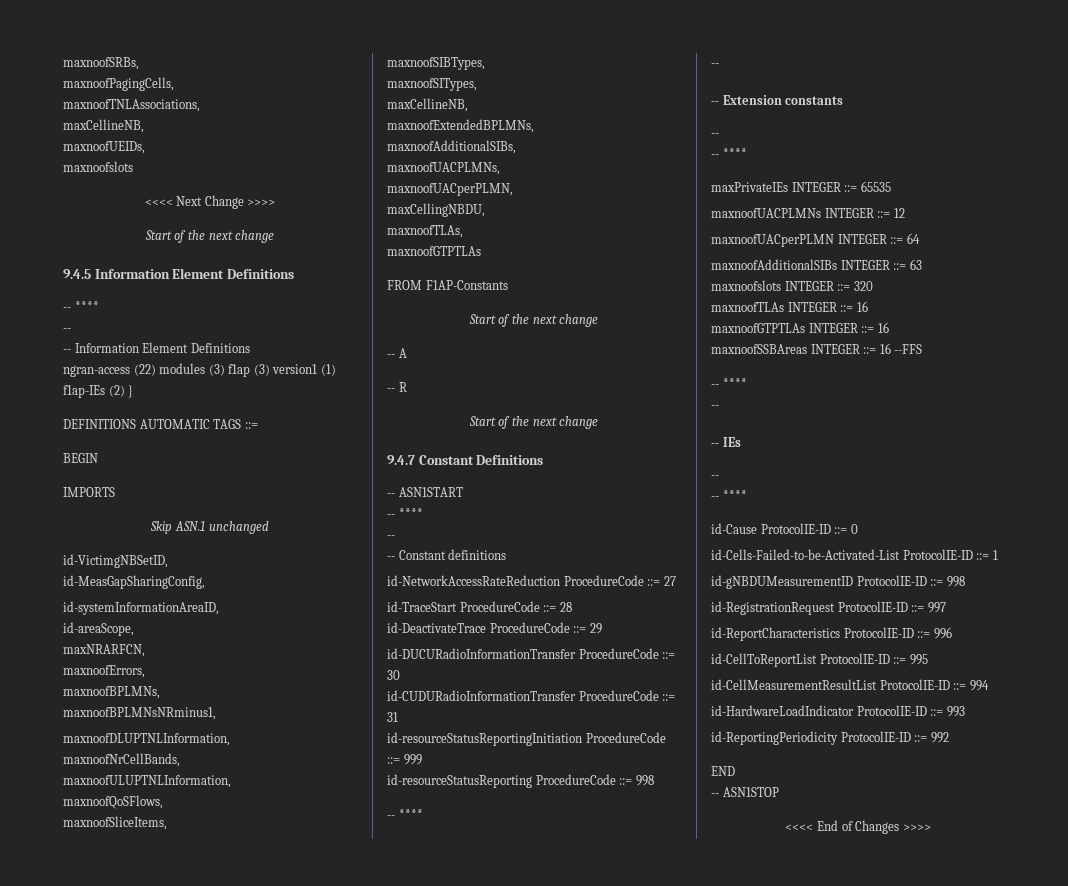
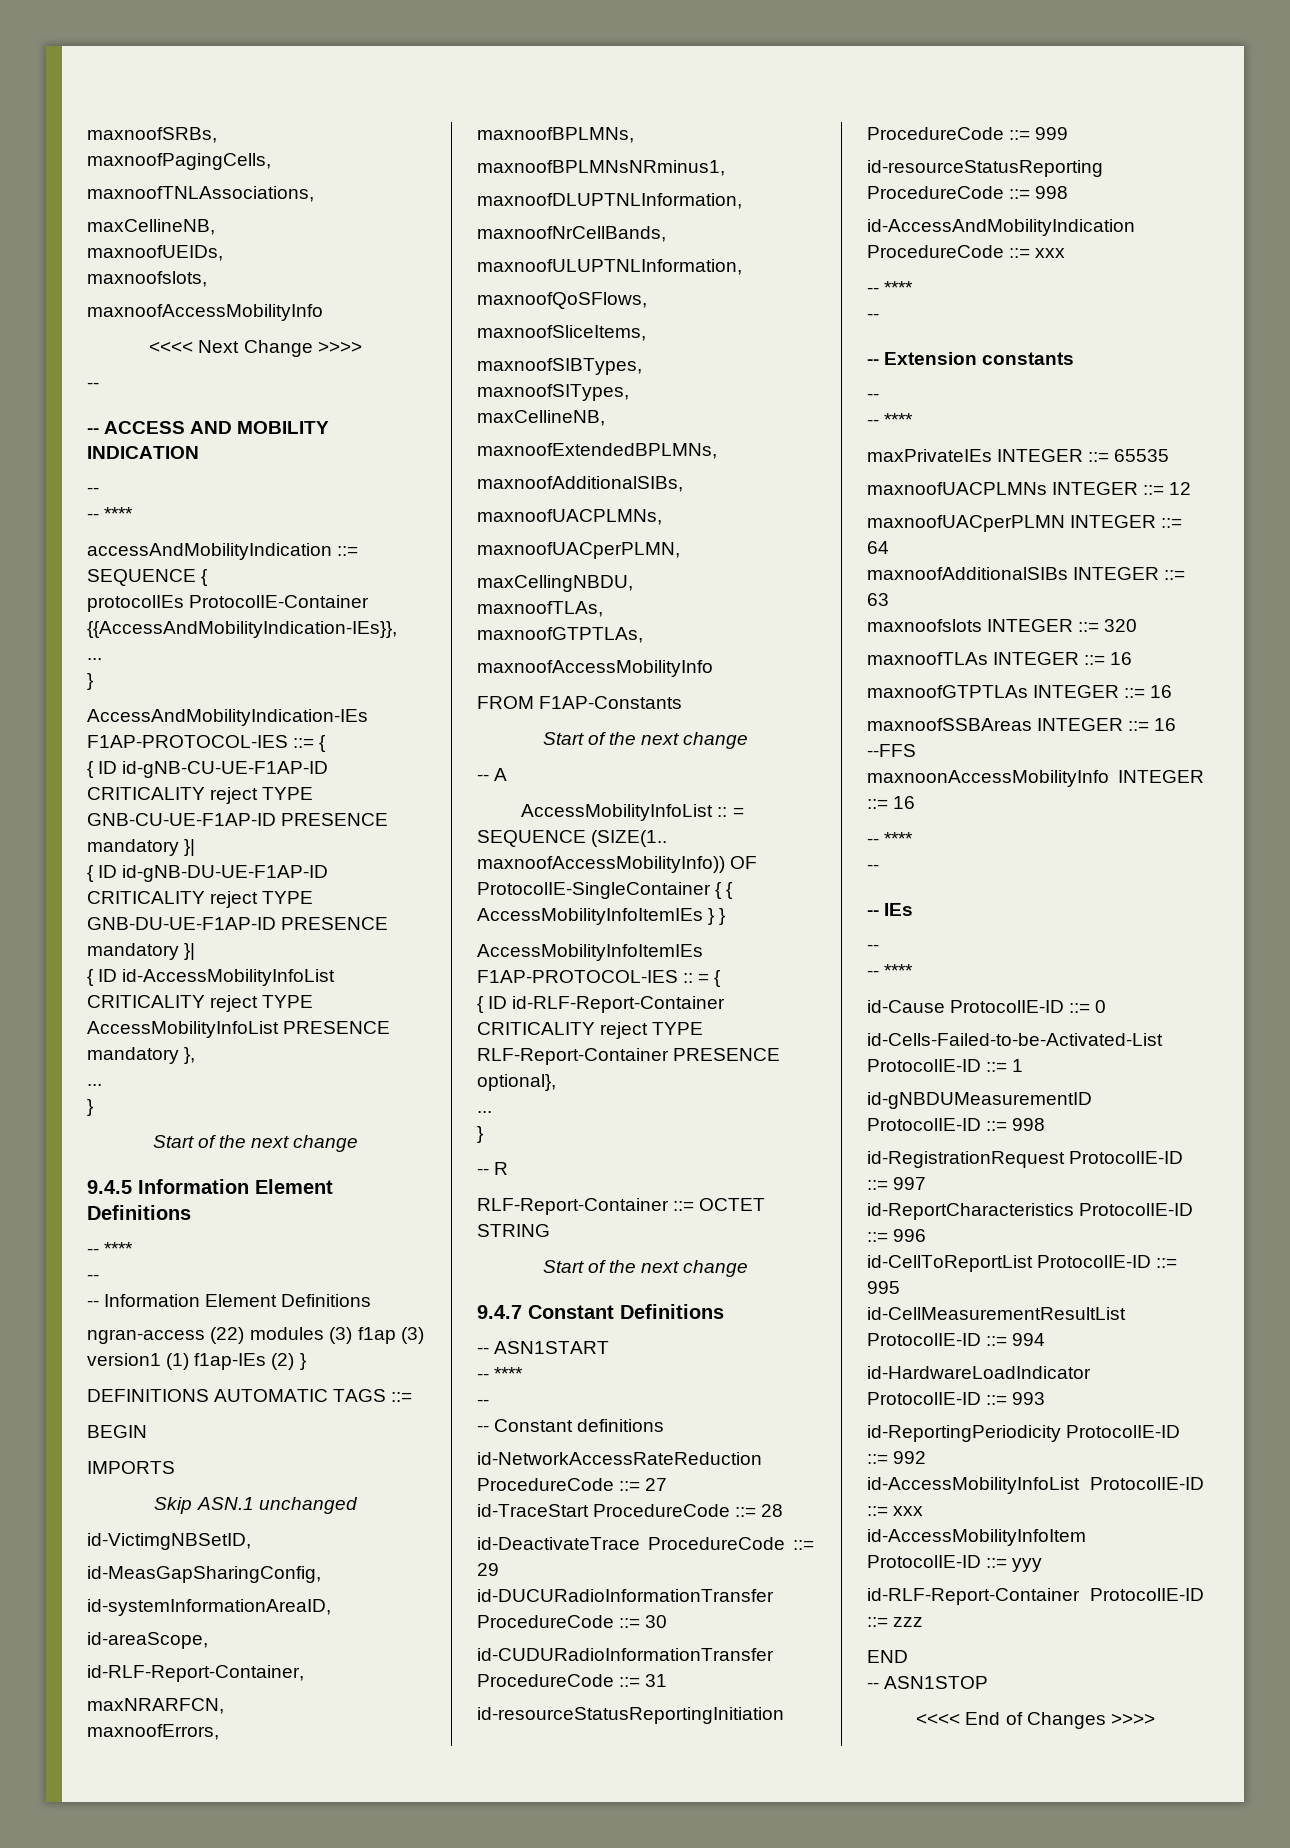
  maxnoofUEIDs,
- maxnoofslots
+ maxnoofslots,
+ maxnoofAccessMobilityInfo
  <<<< Next Change >>>>
+ --
+ -- ACCESS AND MOBILITY INDICATION
+ --
+ -- ****
+ accessAndMobilityIndication ::= SEQUENCE {
+ protocolIEs ProtocolIE-Container {{AccessAndMobilityIndication-IEs}},
+ ...
+ }
+ AccessAndMobilityIndication-IEs F1AP-PROTOCOL-IES ::= {
+ { ID id-gNB-CU-UE-F1AP-ID CRITICALITY reject TYPE GNB-CU-UE-F1AP-ID PRESENCE mandatory }|
+ { ID id-gNB-DU-UE-F1AP-ID CRITICALITY reject TYPE GNB-DU-UE-F1AP-ID PRESENCE mandatory }|
+ { ID id-AccessMobilityInfoList CRITICALITY reject TYPE AccessMobilityInfoList PRESENCE mandatory },
+ ...
+ }
+ id-RLF-Report-Container,
  maxnoofTLAs,
- maxnoofGTPTLAs
+ maxnoofGTPTLAs,
+ maxnoofAccessMobilityInfo
+ AccessMobilityInfoList :: = SEQUENCE (SIZE(1.. maxnoofAccessMobilityInfo)) OF ProtocolIE-SingleContainer { { AccessMobilityInfoItemIEs } }
+ AccessMobilityInfoItemIEs F1AP-PROTOCOL-IES :: = {
+ { ID id-RLF-Report-Container CRITICALITY reject TYPE RLF-Report-Container PRESENCE optional},
+ ...
+ }
  -- R
+ RLF-Report-Container ::= OCTET STRING
+ id-AccessAndMobilityIndication ProcedureCode ::= xxx
+ maxnoonAccessMobilityInfo INTEGER ::= 16
+ id-AccessMobilityInfoList ProtocolIE-ID ::= xxx
+ id-AccessMobilityInfoItem ProtocolIE-ID ::= yyy
+ id-RLF-Report-Container ProtocolIE-ID ::= zzz

